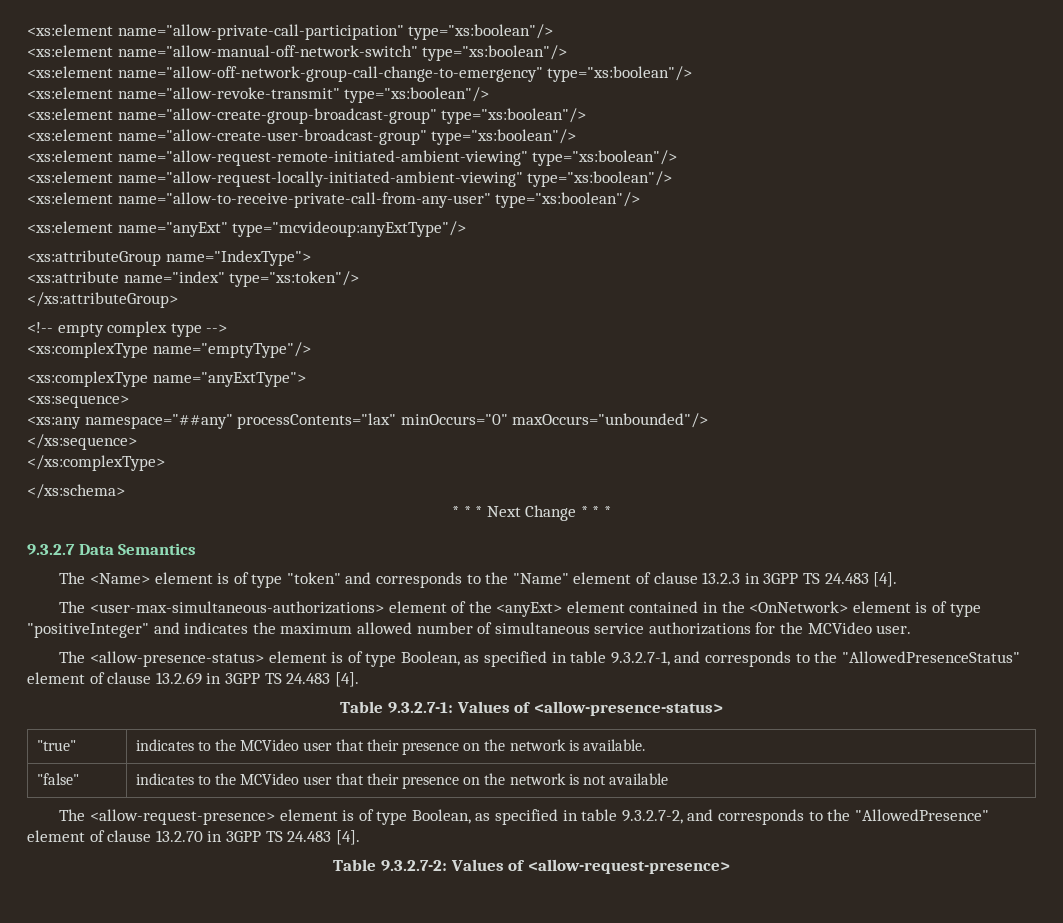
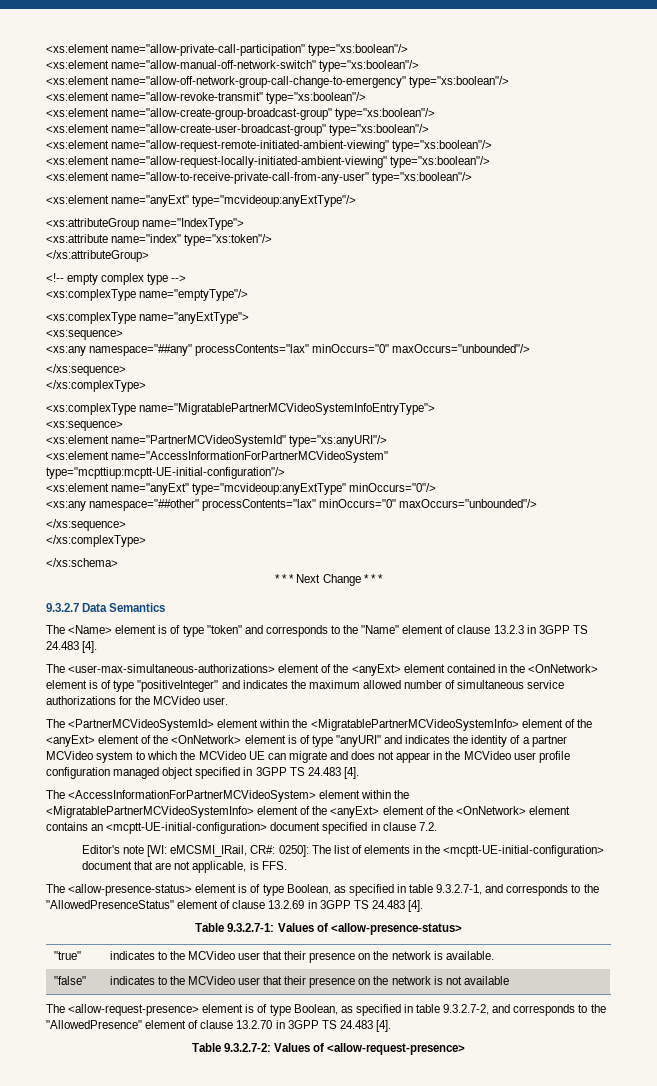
+ <xs:complexType name="MigratablePartnerMCVideoSystemInfoEntryType">
+ <xs:sequence>
+ <xs:element name="PartnerMCVideoSystemId" type="xs:anyURI"/>
+ <xs:element name="AccessInformationForPartnerMCVideoSystem" type="mcpttiup:mcptt-UE-initial-configuration"/>
+ <xs:element name="anyExt" type="mcvideoup:anyExtType" minOccurs="0"/>
+ <xs:any namespace="##other" processContents="lax" minOccurs="0" maxOccurs="unbounded"/>
+ </xs:sequence>
+ </xs:complexType>
+ The <PartnerMCVideoSystemId> element within the <MigratablePartnerMCVideoSystemInfo> element of the <anyExt> element of the <OnNetwork> element is of type "anyURI" and indicates the identity of a partner MCVideo system to which the MCVideo UE can migrate and does not appear in the MCVideo user profile configuration managed object specified in 3GPP TS 24.483 [4].
+ The <AccessInformationForPartnerMCVideoSystem> element within the <MigratablePartnerMCVideoSystemInfo> element of the <anyExt> element of the <OnNetwork> element contains an <mcptt-UE-initial-configuration> document specified in clause 7.2.
+ Editor's note [WI: eMCSMI_IRail, CR#: 0250]: The list of elements in the <mcptt-UE-initial-configuration> document that are not applicable, is FFS.

